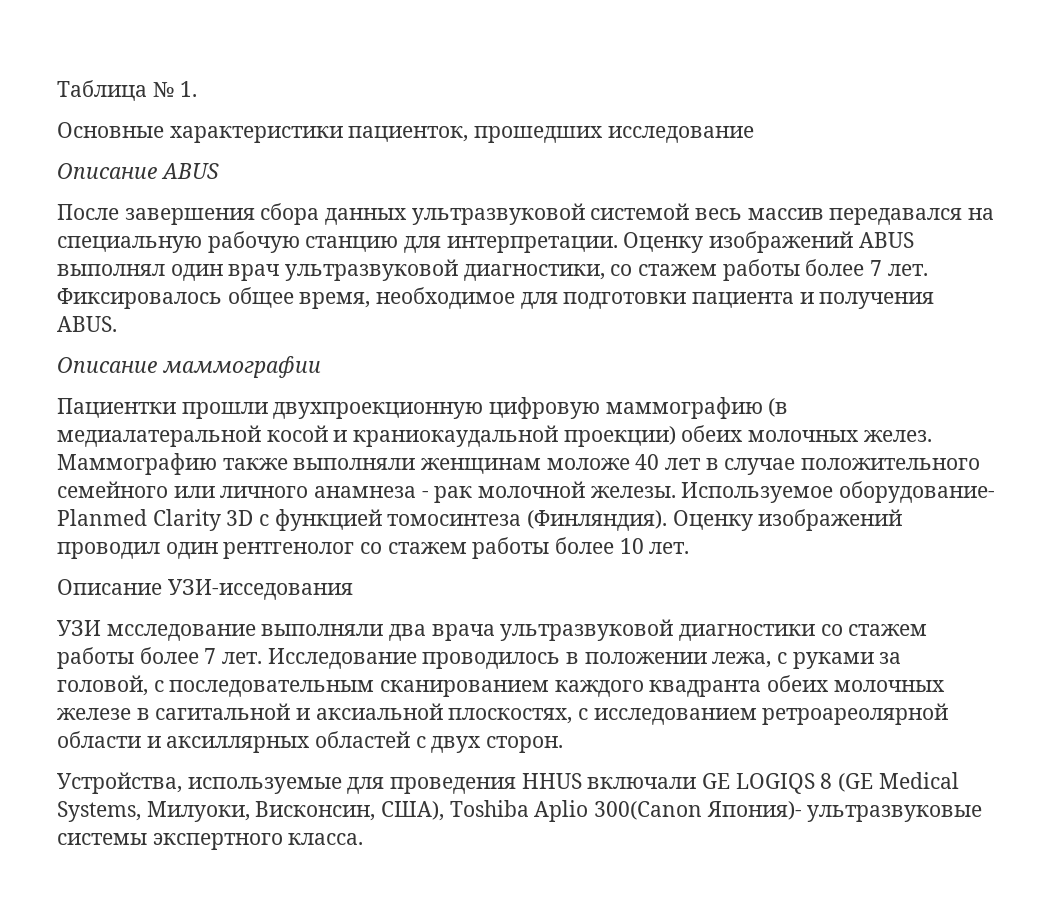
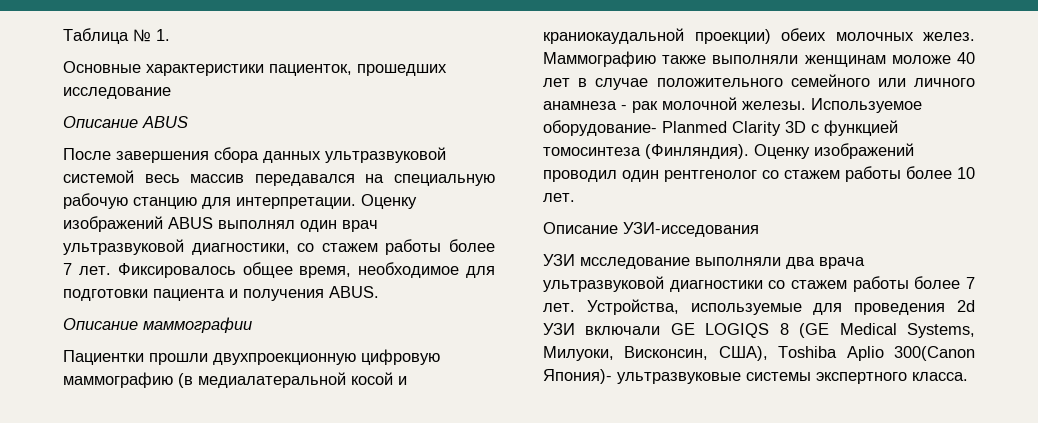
- УЗИ мсследование выполняли два врача ультразвуковой диагностики со стажем работы более 7 лет. Исследование проводилось в положении лежа, с руками за головой, с последовательным сканированием каждого квадранта обеих молочных железе в сагитальной и аксиальной плоскостях, с исследованием ретроареолярной области и аксиллярных областей с двух сторон.
- Устройства, используемые для проведения HHUS включали GE LOGIQS 8 (GE Medical Systems, Милуоки, Висконсин, США), Toshiba Aplio 300(Canon Япония)- ультразвуковые системы экспертного класса.
+ УЗИ мсследование выполняли два врача ультразвуковой диагностики со стажем работы более 7 лет. Устройства, используемые для проведения 2d УЗИ включали GE LOGIQS 8 (GE Medical Systems, Милуоки, Висконсин, США), Toshiba Aplio 300(Canon Япония)- ультразвуковые системы экспертного класса.

